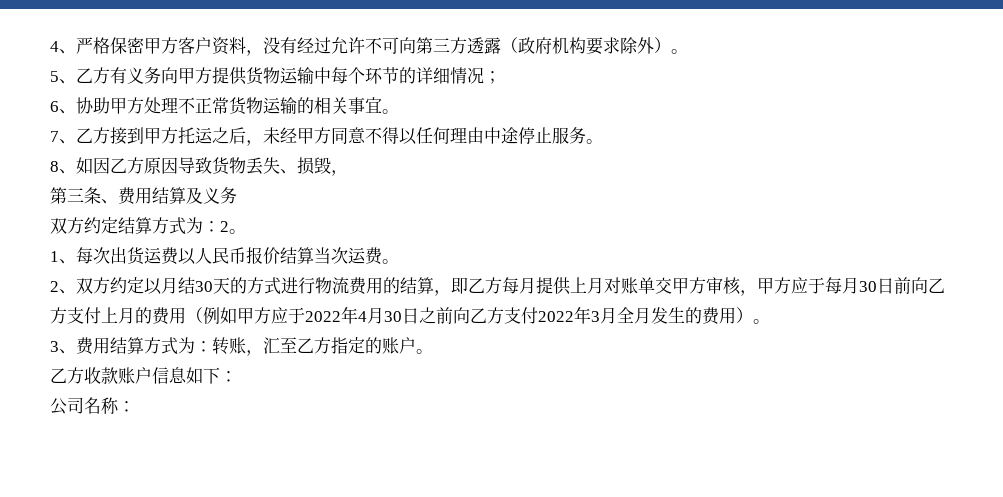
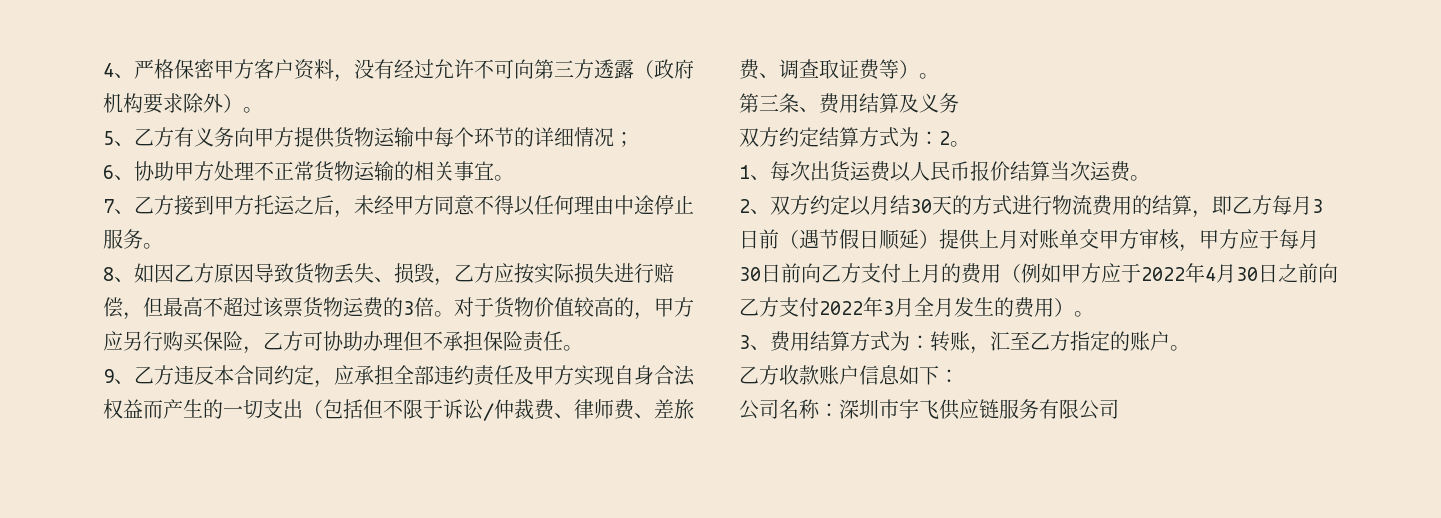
- 8、如因乙方原因导致货物丢失、损毁，
+ 8、如因乙方原因导致货物丢失、损毁，乙方应按实际损失进行赔偿，但最高不超过该票货物运费的3倍。对于货物价值较高的，甲方应另行购买保险，乙方可协助办理但不承担保险责任。
+ 9、乙方违反本合同约定，应承担全部违约责任及甲方实现自身合法权益而产生的一切支出（包括但不限于诉讼/仲裁费、律师费、差旅费、调查取证费等）。
- 2、双方约定以月结30天的方式进行物流费用的结算，即乙方每月提供上月对账单交甲方审核，甲方应于每月30日前向乙方支付上月的费用（例如甲方应于2022年4月30日之前向乙方支付2022年3月全月发生的费用）。
+ 2、双方约定以月结30天的方式进行物流费用的结算，即乙方每月3日前（遇节假日顺延）提供上月对账单交甲方审核，甲方应于每月30日前向乙方支付上月的费用（例如甲方应于2022年4月30日之前向乙方支付2022年3月全月发生的费用）。
- 公司名称：
+ 公司名称：深圳市宇飞供应链服务有限公司

